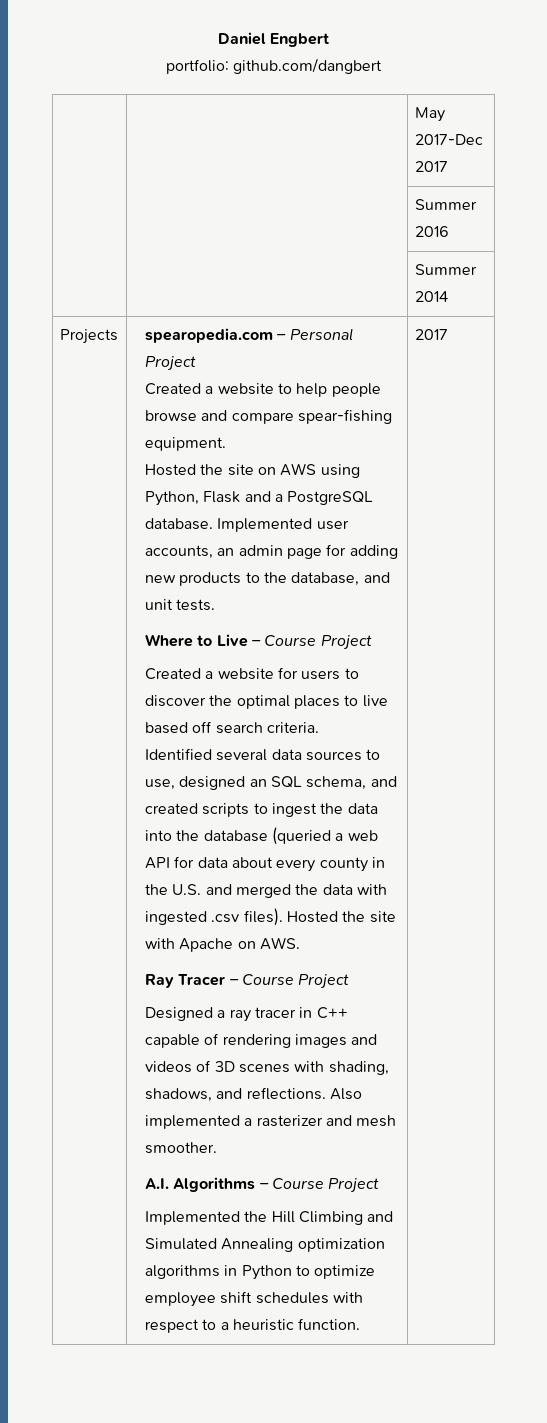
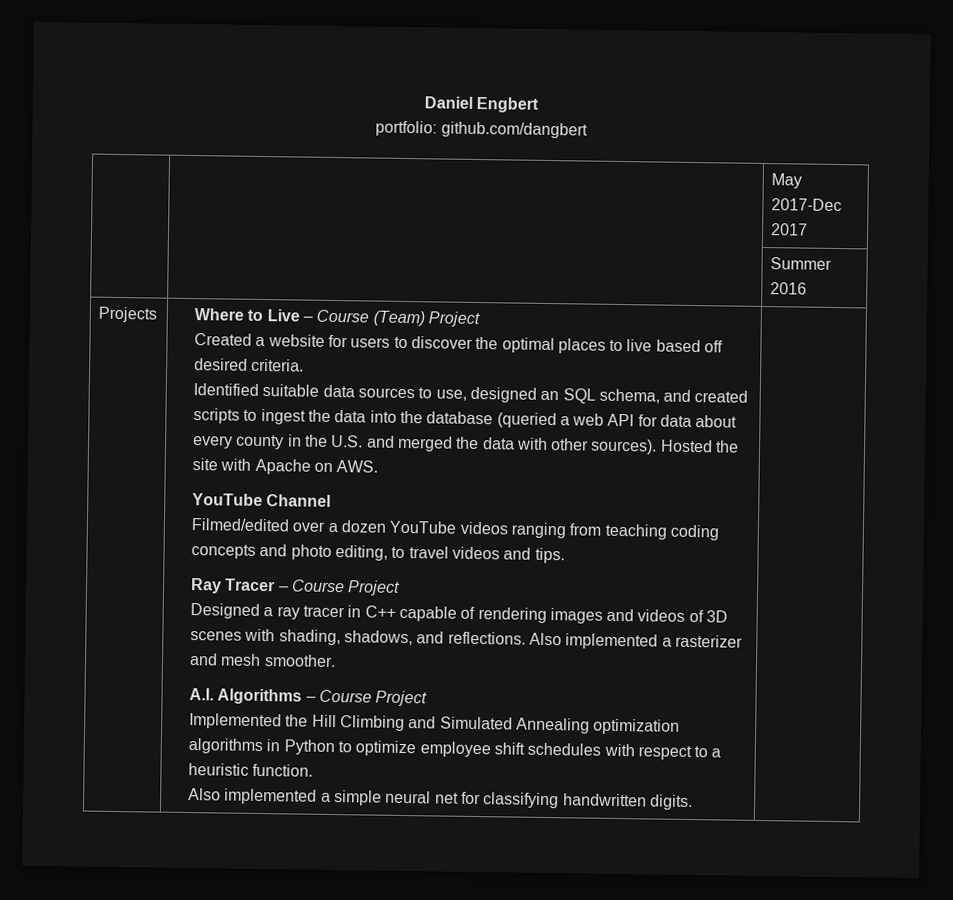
- | | Summer 2014
- spearopedia.com – Personal Project
- Created a website to help people browse and compare spear-fishing equipment.
- Hosted the site on AWS using Python, Flask and a PostgreSQL database. Implemented user accounts, an admin page for adding new products to the database, and unit tests.
- Where to Live – Course Project
+ Where to Live – Course (Team) Project
- Created a website for users to discover the optimal places to live based off search criteria.
+ Created a website for users to discover the optimal places to live based off desired criteria.
- Identified several data sources to use, designed an SQL schema, and created scripts to ingest the data into the database (queried a web API for data about every county in the U.S. and merged the data with ingested .csv files).
+ Identified suitable data sources to use, designed an SQL schema, and created scripts to ingest the data into the database (queried a web API for data about every county in the U.S. and merged the data with other sources).
+ YouTube Channel
+ Filmed/edited over a dozen YouTube videos ranging from teaching coding concepts and photo editing, to travel videos and tips.
- Implemented the Hill Climbing and Simulated Annealing optimization algorithms in Python to optimize employee shift schedules with respect to a heuristic function. | 2017
+ Implemented the Hill Climbing and Simulated Annealing optimization algorithms in Python to optimize employee shift schedules with respect to a heuristic function.
+ Also implemented a simple neural net for classifying handwritten digits.

